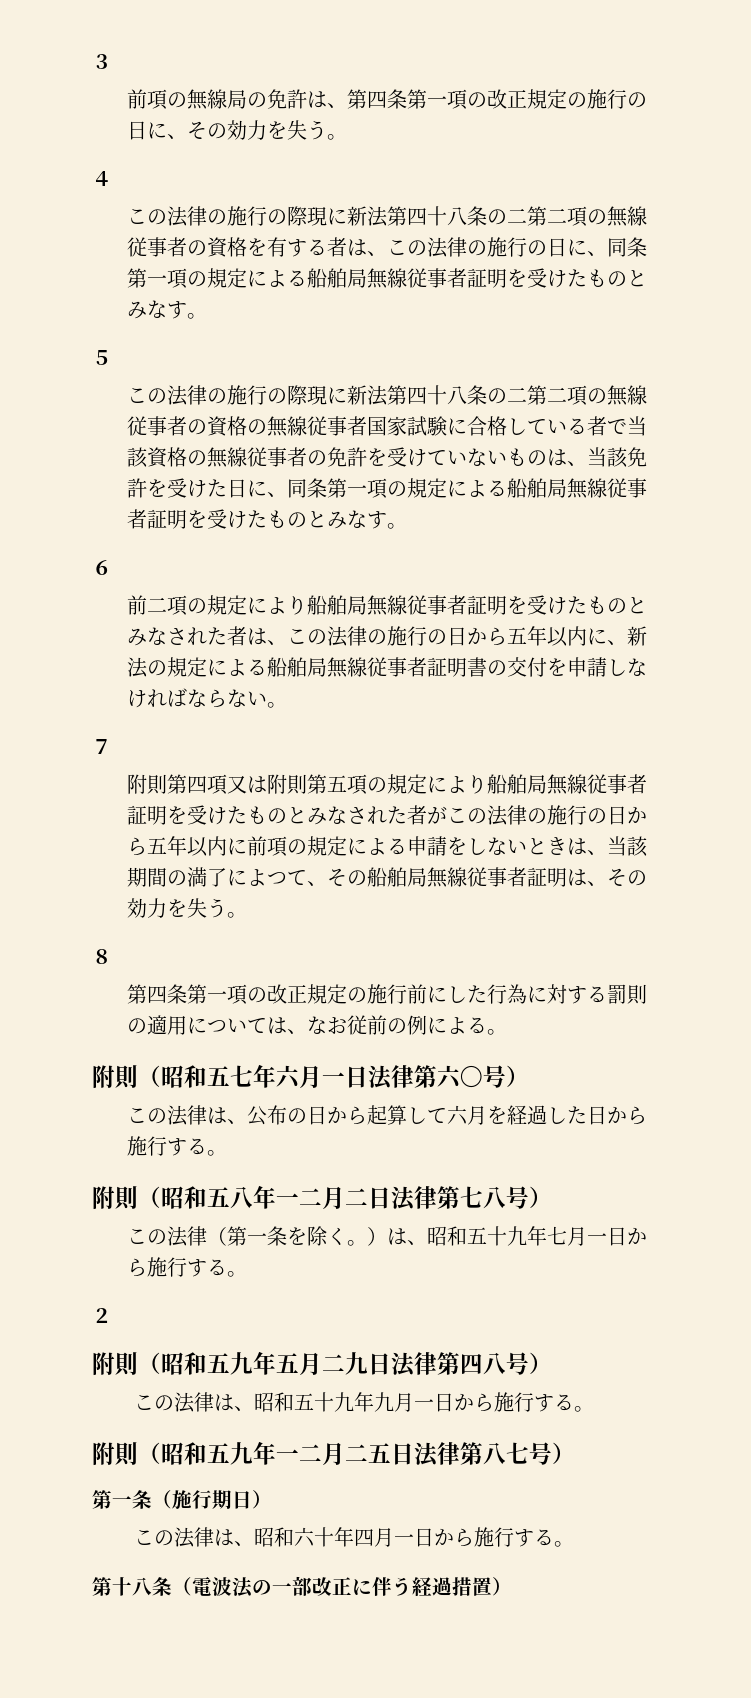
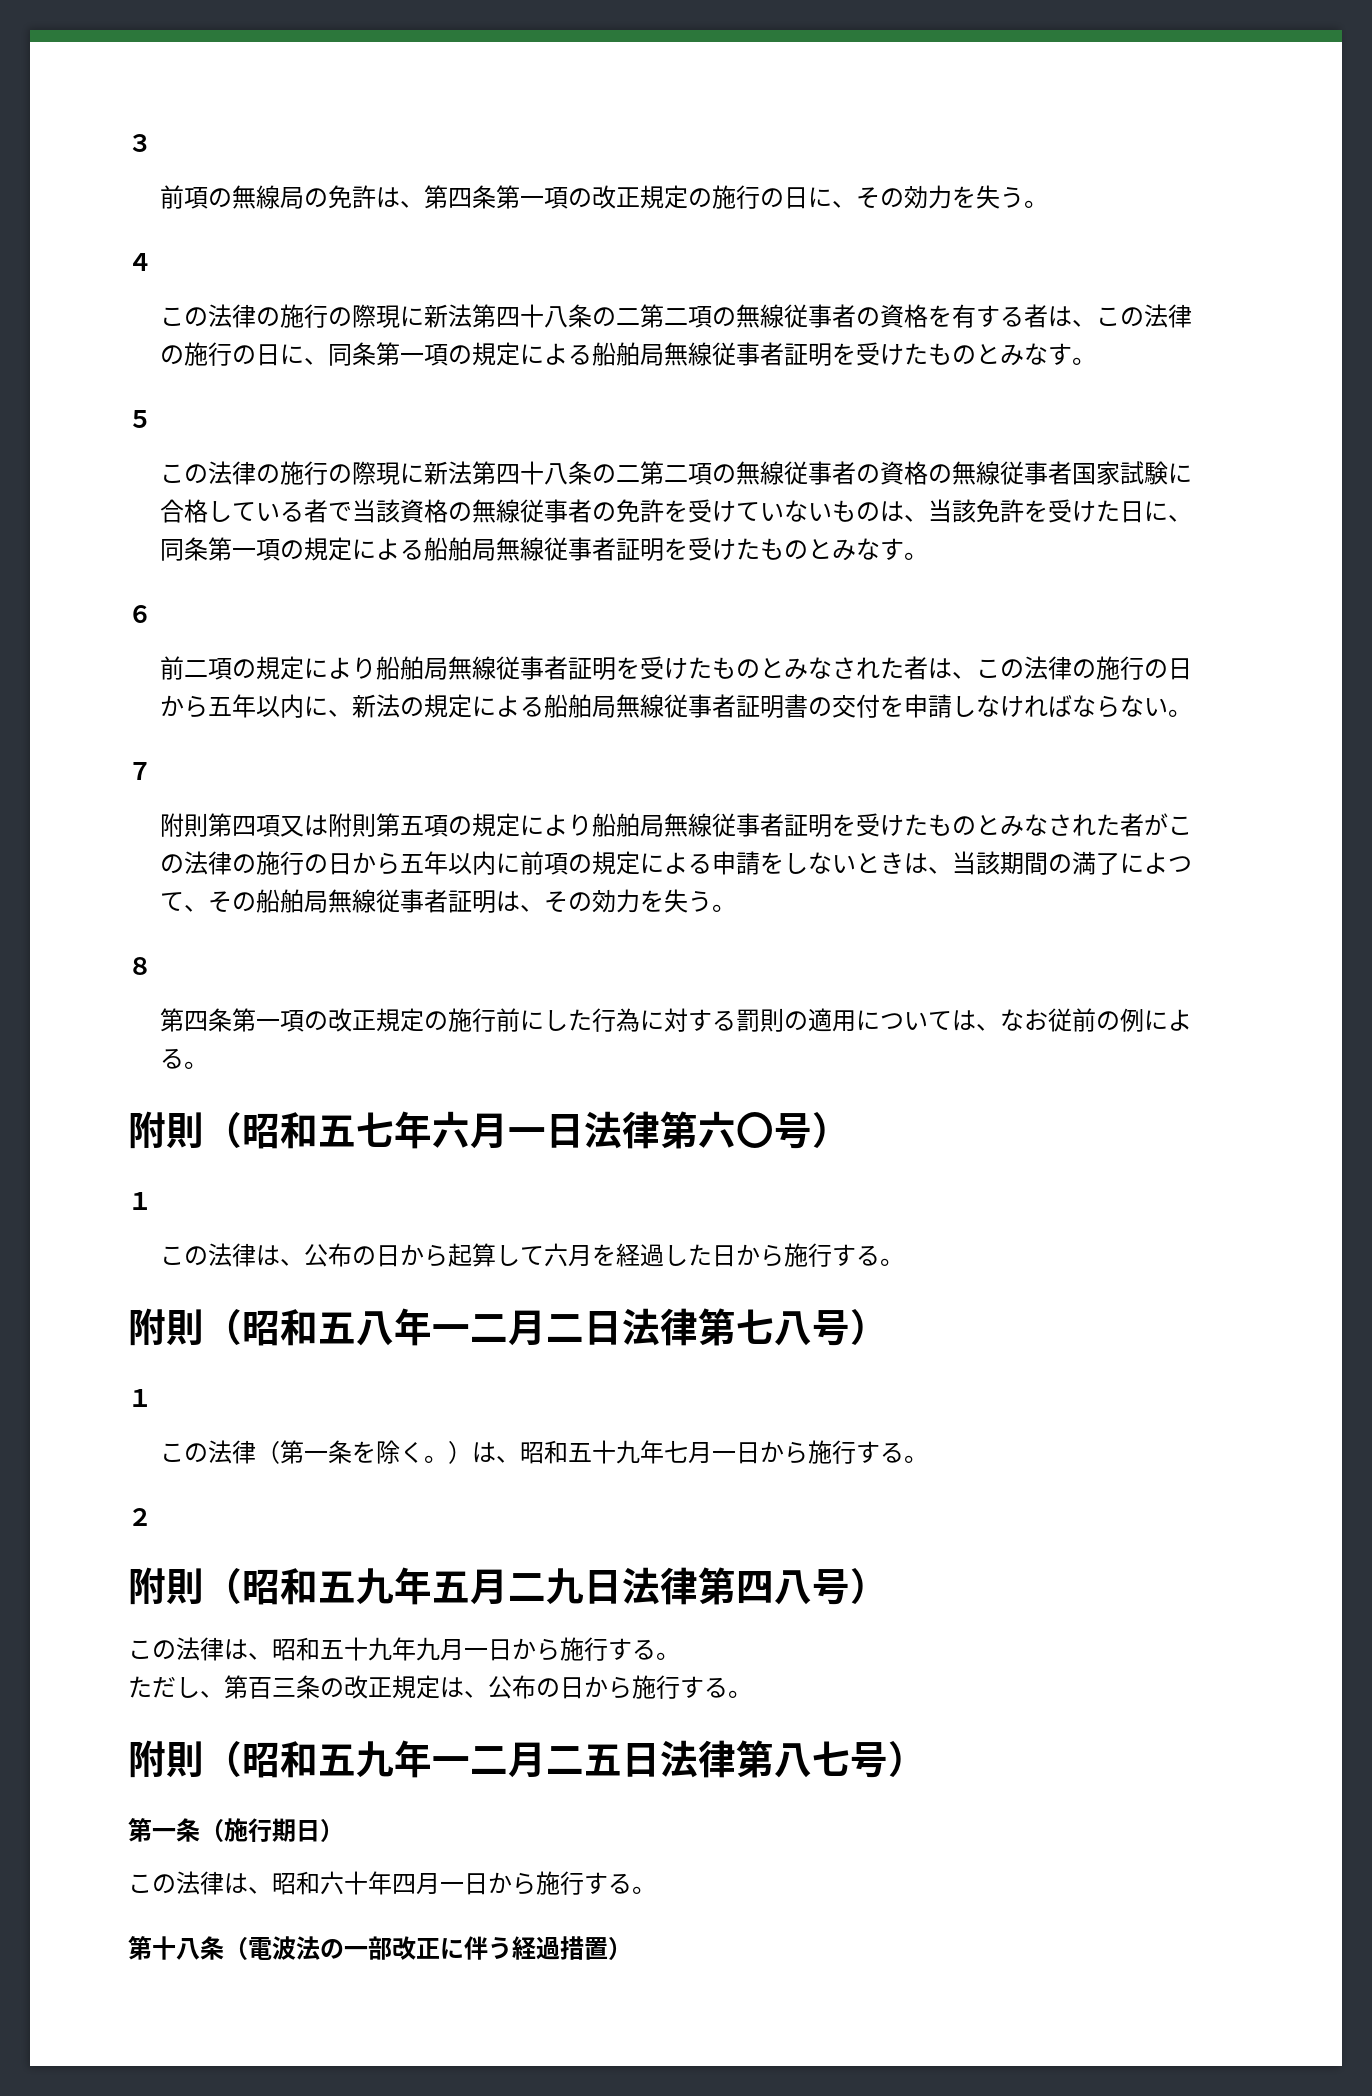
  附則（昭和五七年六月一日法律第六〇号）
+ １
  附則（昭和五八年一二月二日法律第七八号）
+ １
+ ただし、第百三条の改正規定は、公布の日から施行する。

